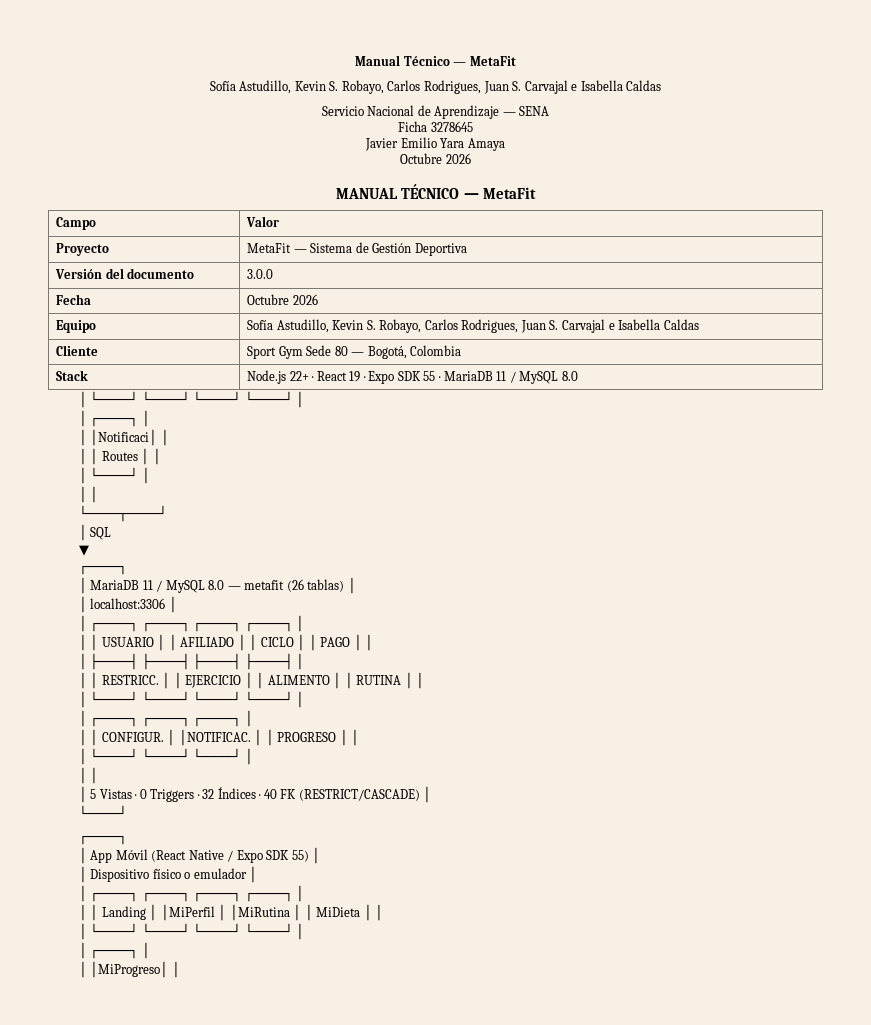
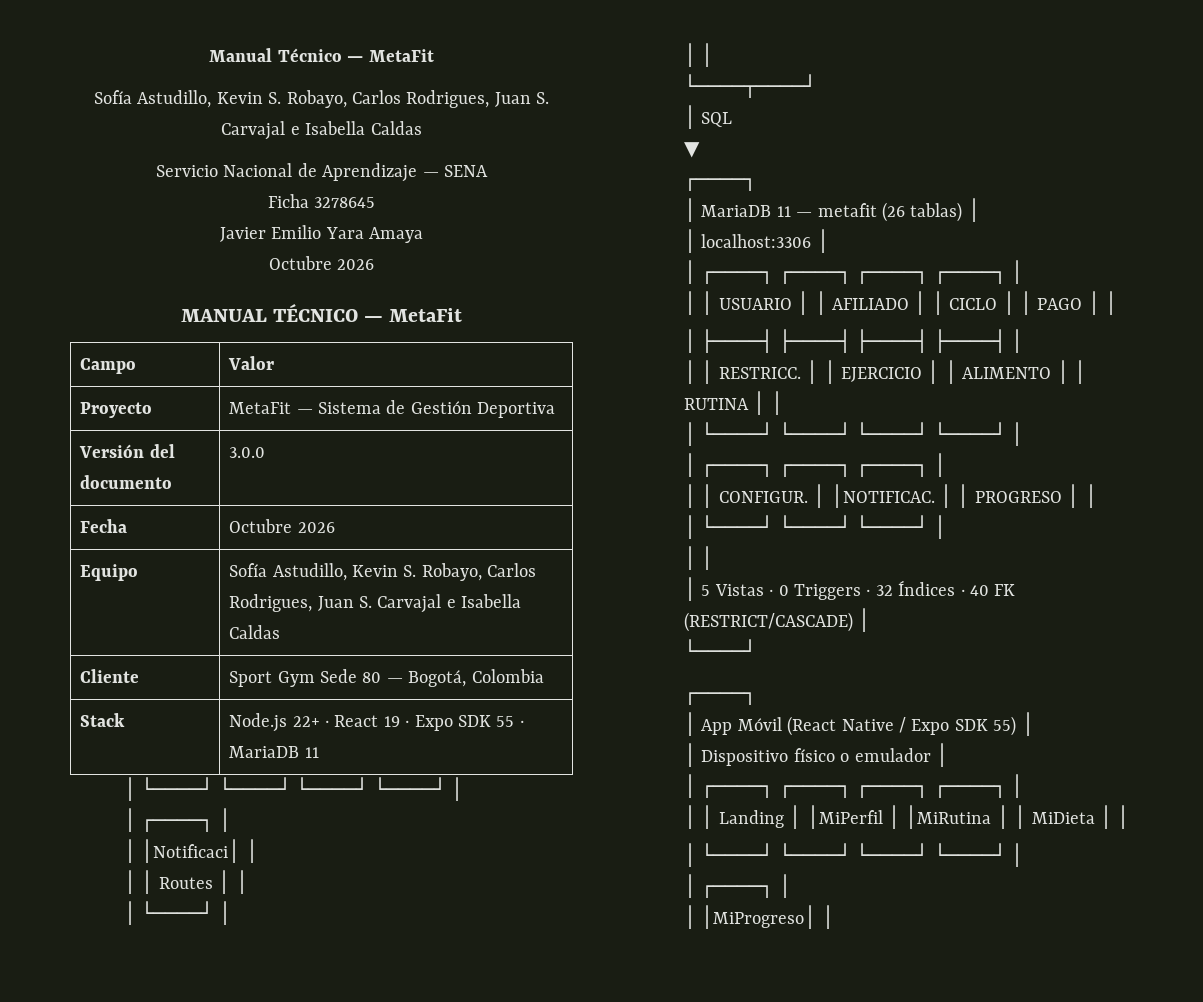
- Stack | Node.js 22+ · React 19 · Expo SDK 55 · MariaDB 11 / MySQL 8.0
+ Stack | Node.js 22+ · React 19 · Expo SDK 55 · MariaDB 11
- │ MariaDB 11 / MySQL 8.0 — metafit (26 tablas) │
+ │ MariaDB 11 — metafit (26 tablas) │

